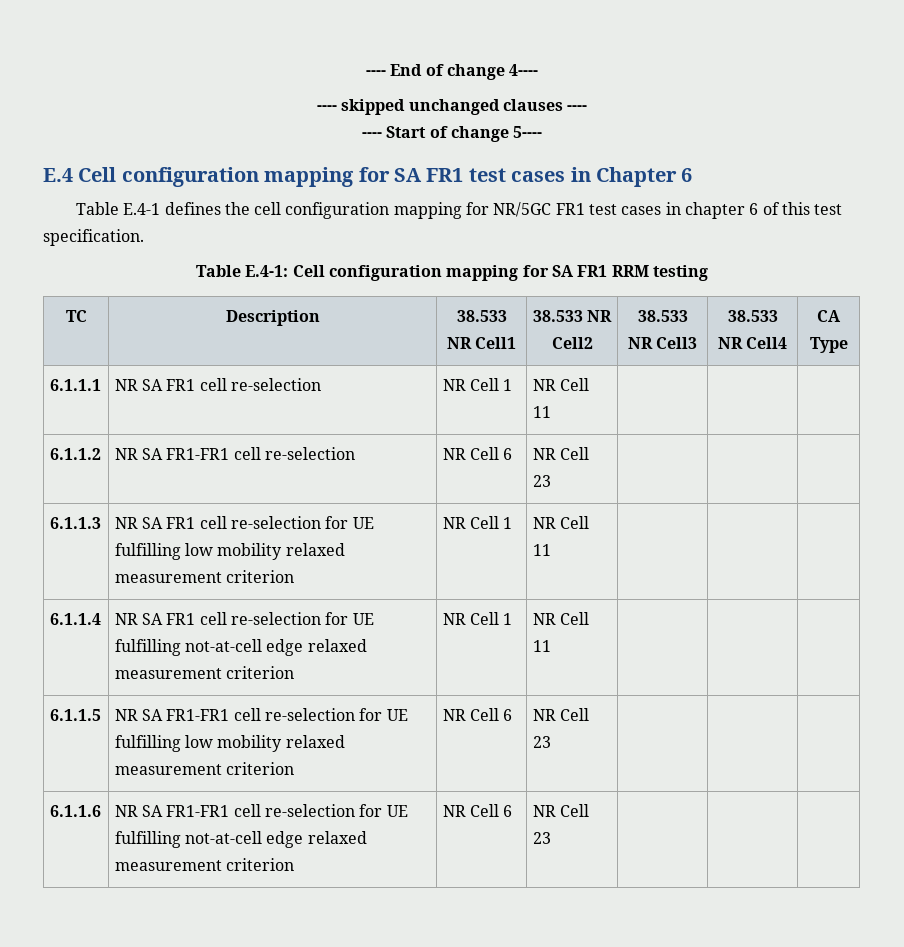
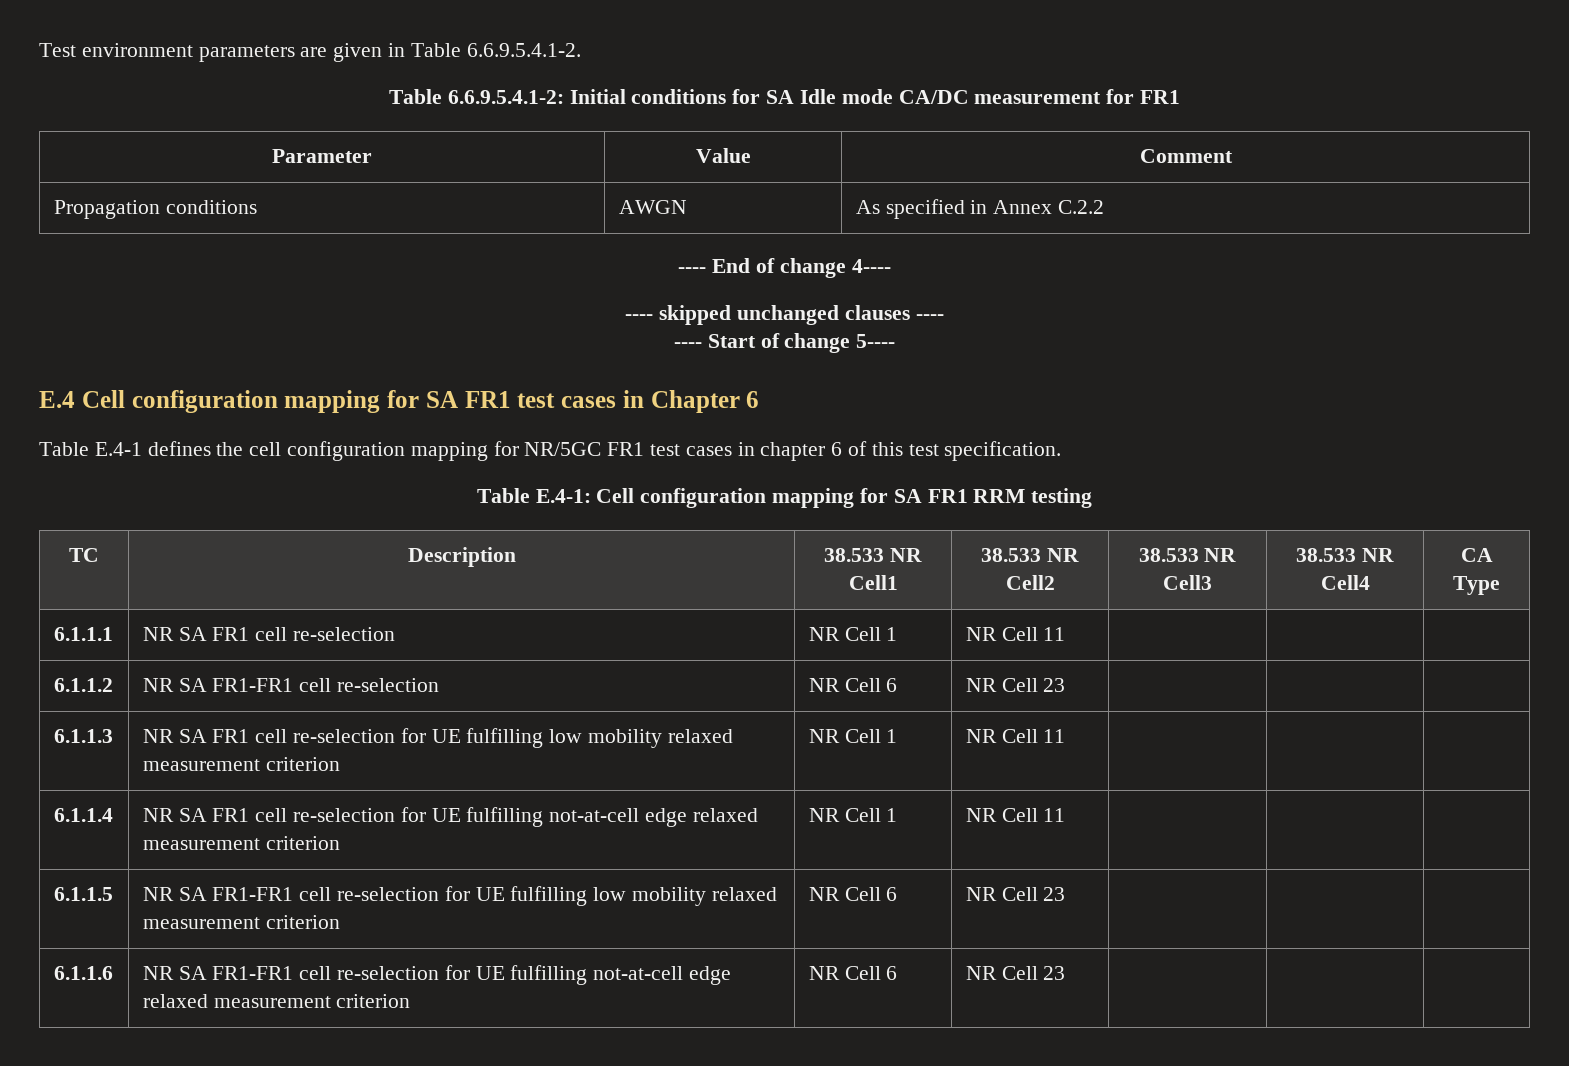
+ Test environment parameters are given in Table 6.6.9.5.4.1-2.
+ Table 6.6.9.5.4.1-2: Initial conditions for SA Idle mode CA/DC measurement for FR1
+ Parameter | Value | Comment
+ Propagation conditions | AWGN | As specified in Annex C.2.2

